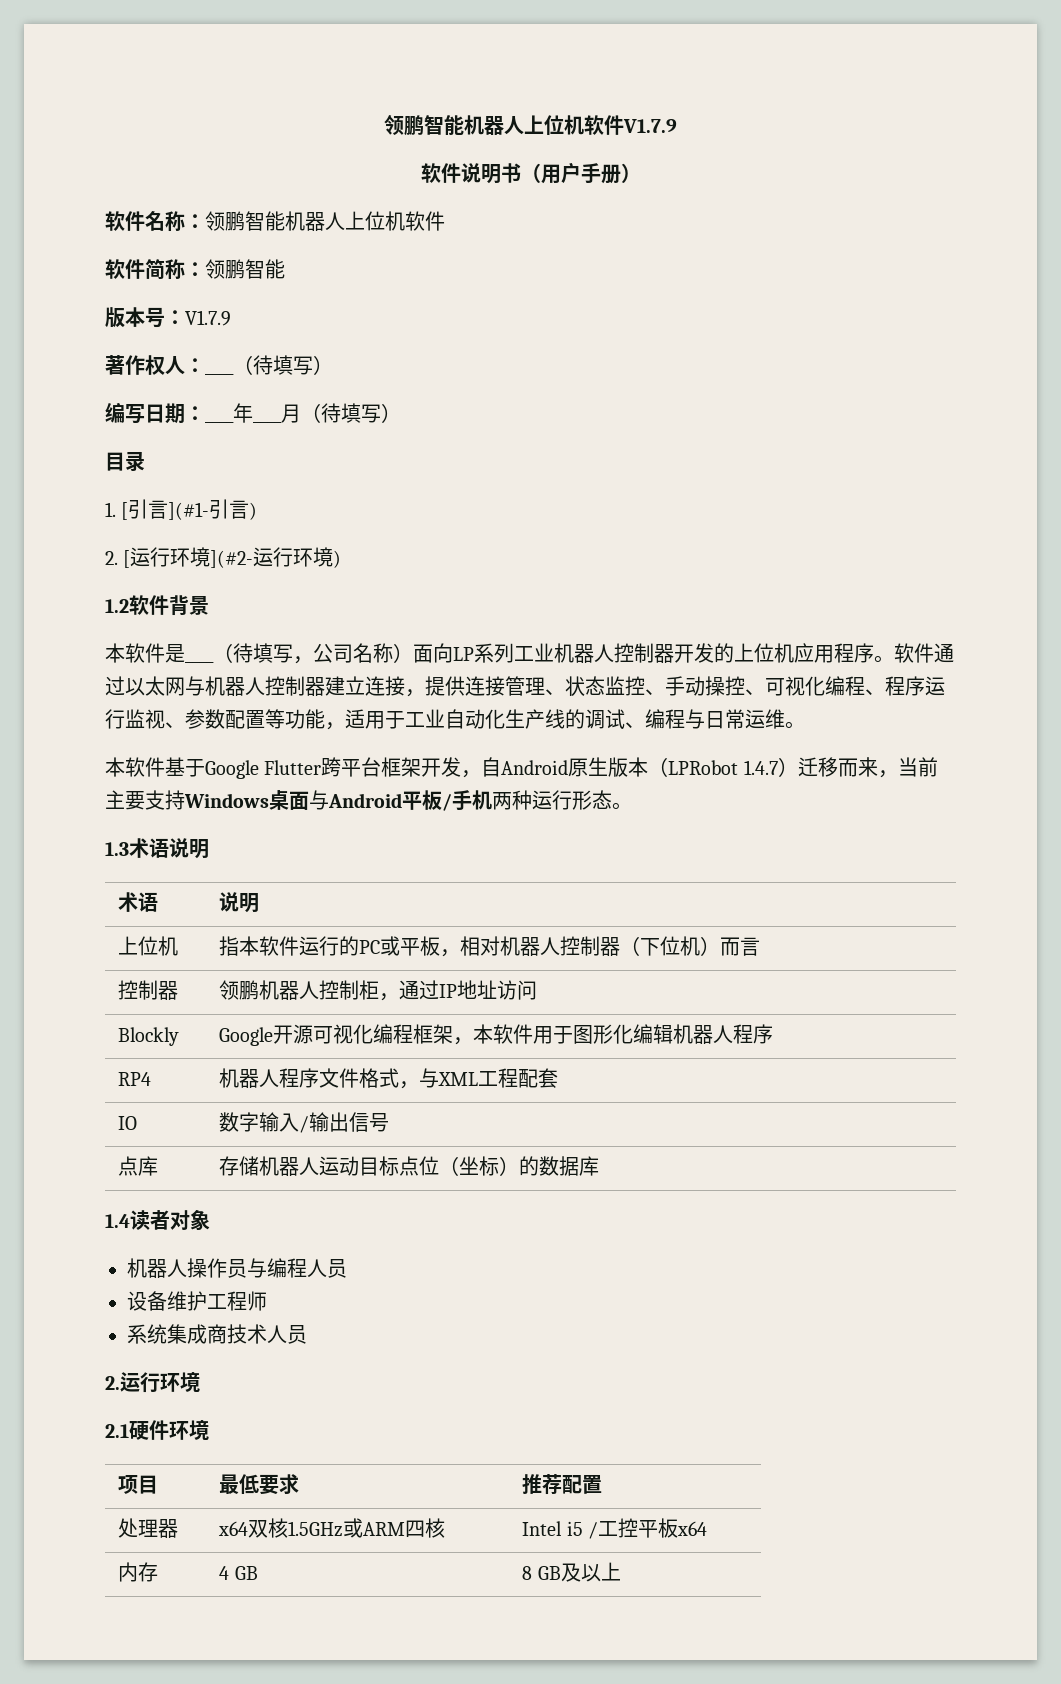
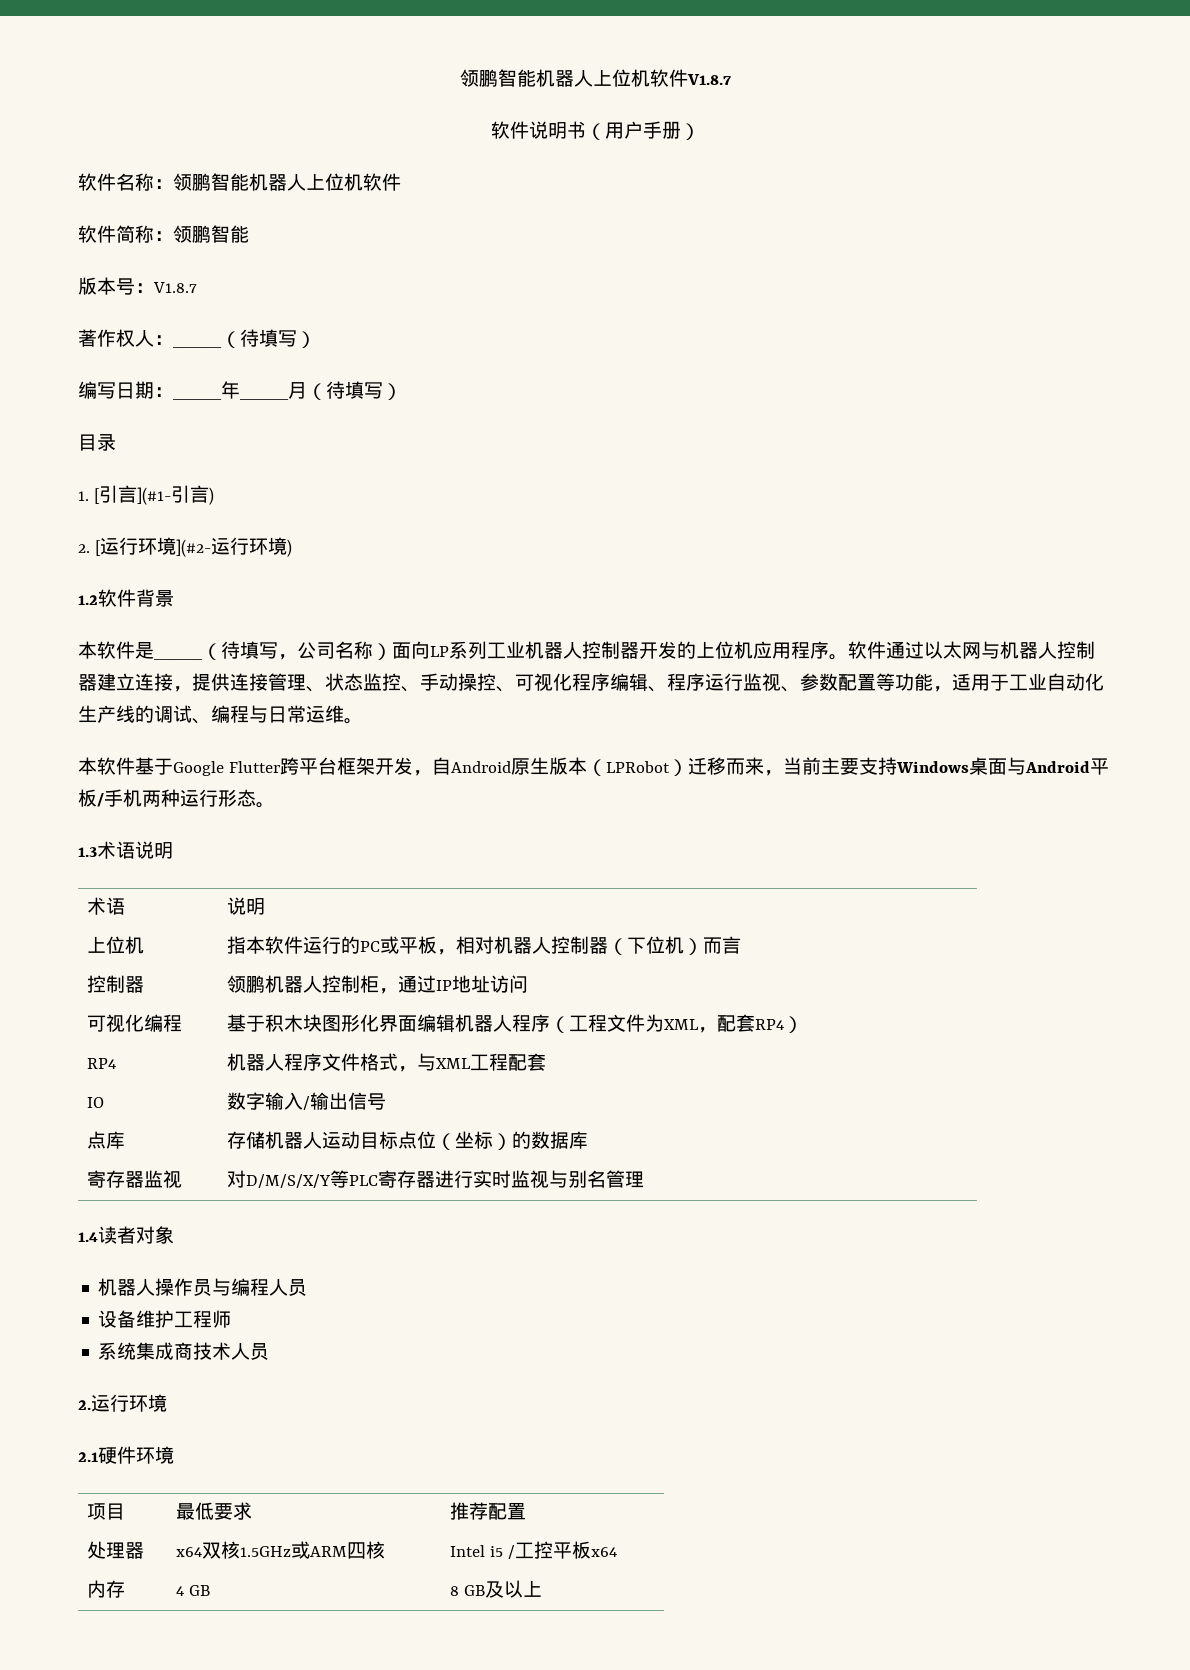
- 领鹏智能机器人上位机软件V1.7.9
+ 领鹏智能机器人上位机软件V1.8.7
- 版本号：V1.7.9
+ 版本号：V1.8.7
- 软件通过以太网与机器人控制器建立连接，提供连接管理、状态监控、手动操控、可视化编程、程序运行监视、参数配置等功能，适用于工业自动化生产线的调试、编程与日常运维。
+ 软件通过以太网与机器人控制器建立连接，提供连接管理、状态监控、手动操控、可视化程序编辑、程序运行监视、参数配置等功能，适用于工业自动化生产线的调试、编程与日常运维。
- 本软件基于Google Flutter跨平台框架开发，自Android原生版本（LPRobot 1.4.7）迁移而来，当前主要支持Windows桌面与Android平板/手机两种运行形态。
+ 本软件基于Google Flutter跨平台框架开发，自Android原生版本（LPRobot）迁移而来，当前主要支持Windows桌面与Android平板/手机两种运行形态。
- Blockly | Google开源可视化编程框架，本软件用于图形化编辑机器人程序
+ 可视化编程 | 基于积木块图形化界面编辑机器人程序（工程文件为XML，配套RP4）
+ 寄存器监视 | 对D/M/S/X/Y等PLC寄存器进行实时监视与别名管理

